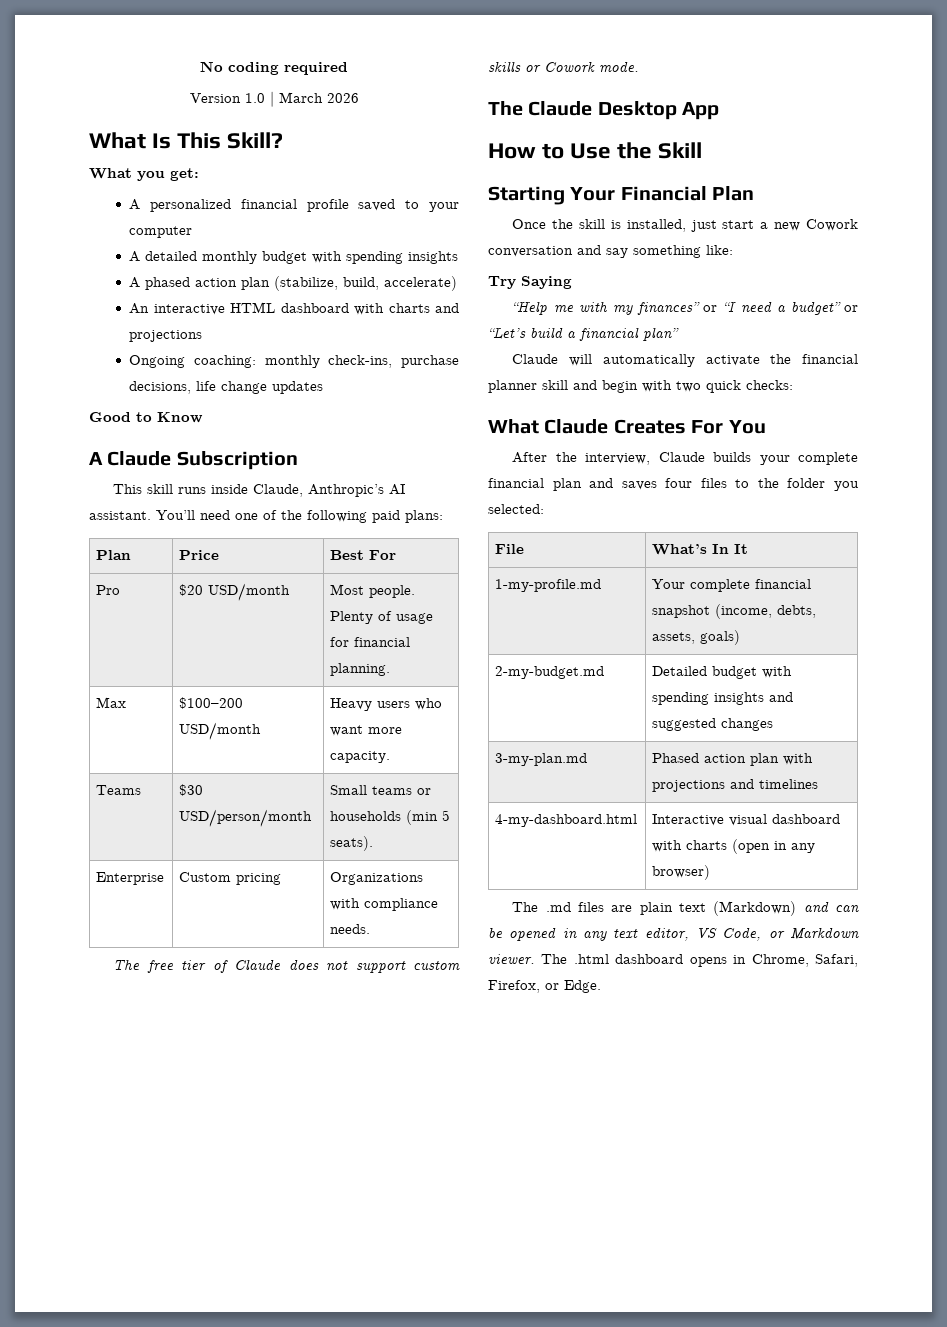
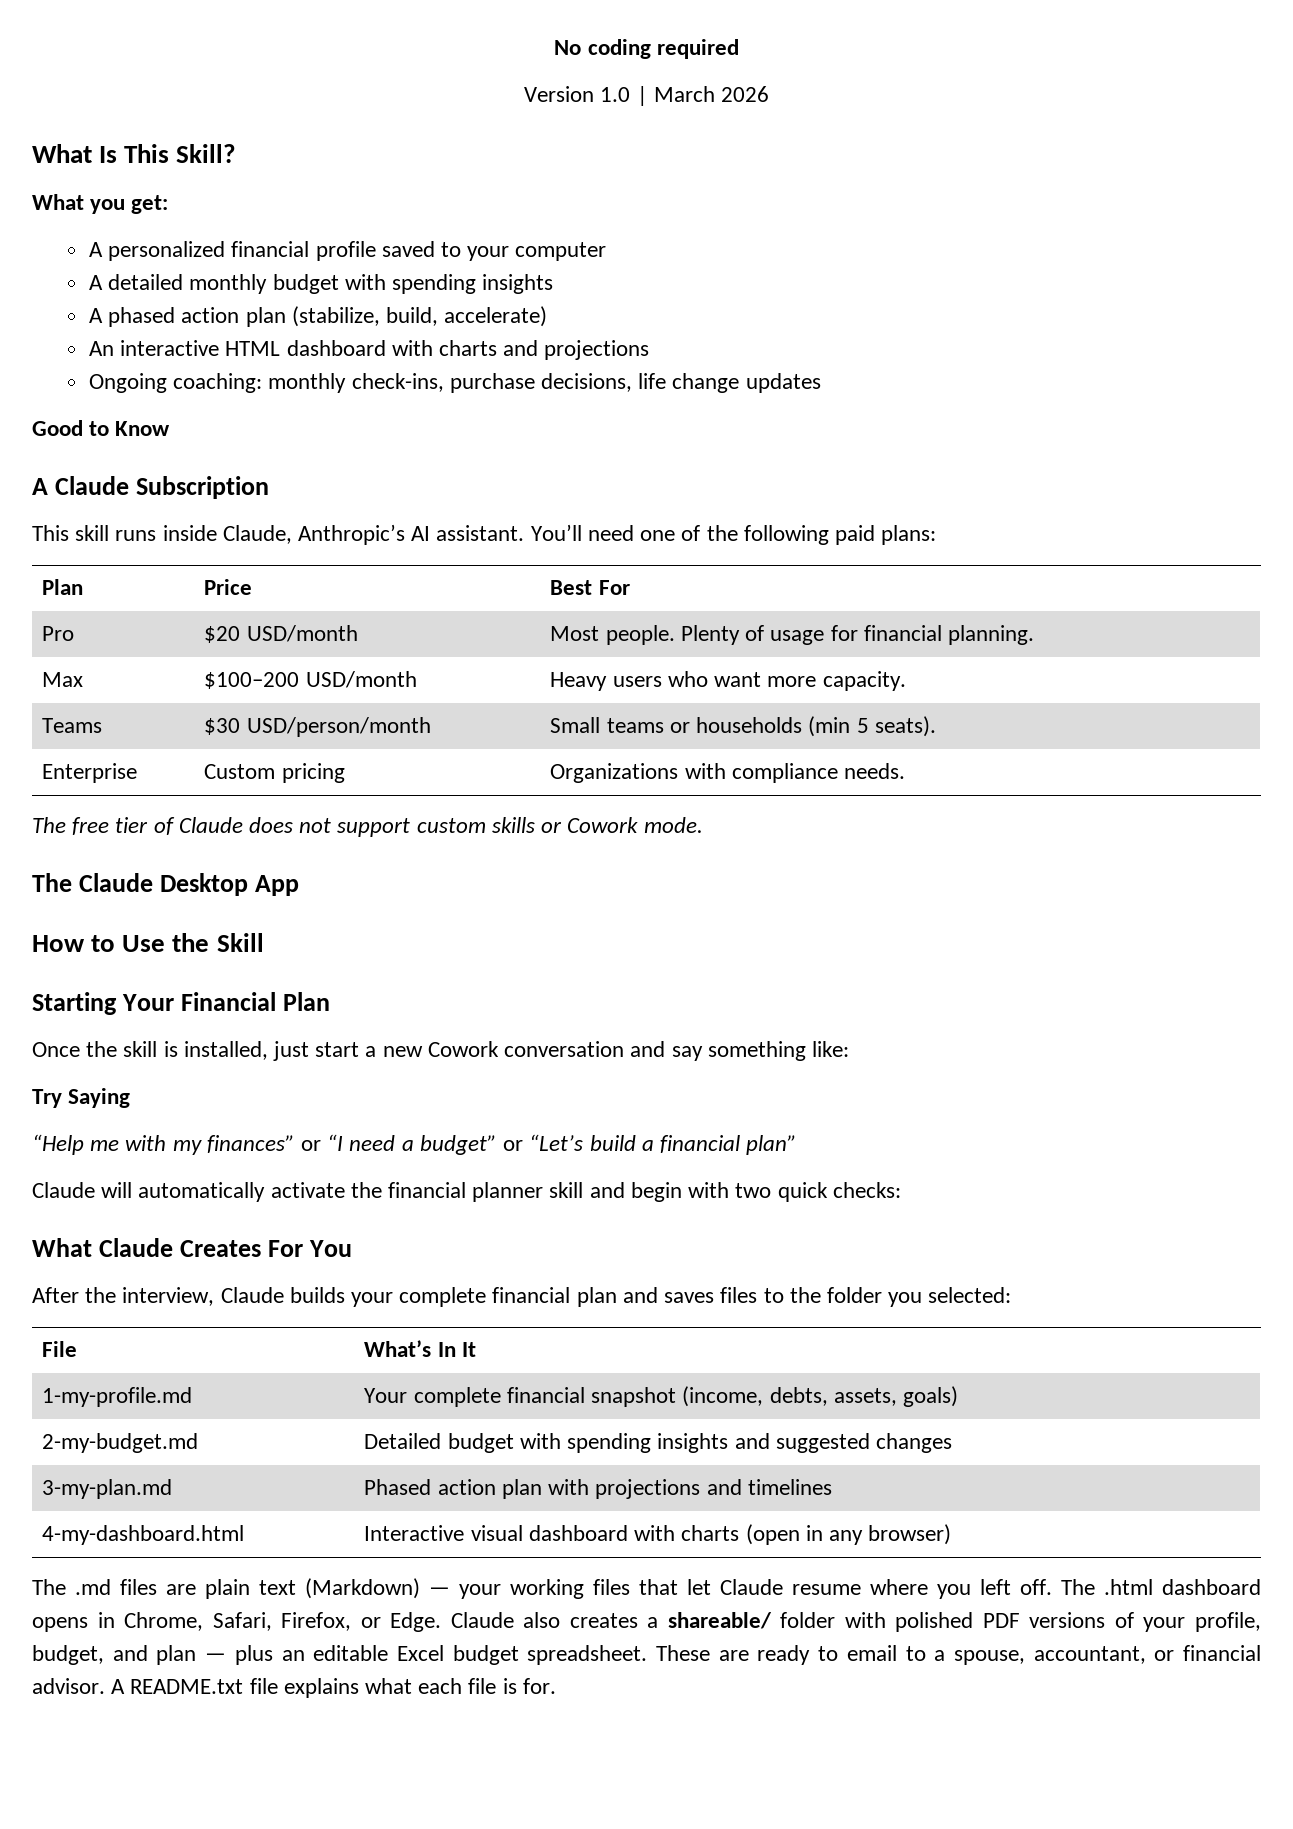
- After the interview, Claude builds your complete financial plan and saves four files to the folder you selected:
+ After the interview, Claude builds your complete financial plan and saves files to the folder you selected:
- The .md files are plain text (Markdown) and can be opened in any text editor, VS Code, or Markdown viewer.
+ The .md files are plain text (Markdown) — your working files that let Claude resume where you left off.
+ Claude also creates a shareable/ folder with polished PDF versions of your profile, budget, and plan — plus an editable Excel budget spreadsheet. These are ready to email to a spouse, accountant, or financial advisor. A README.txt file explains what each file is for.

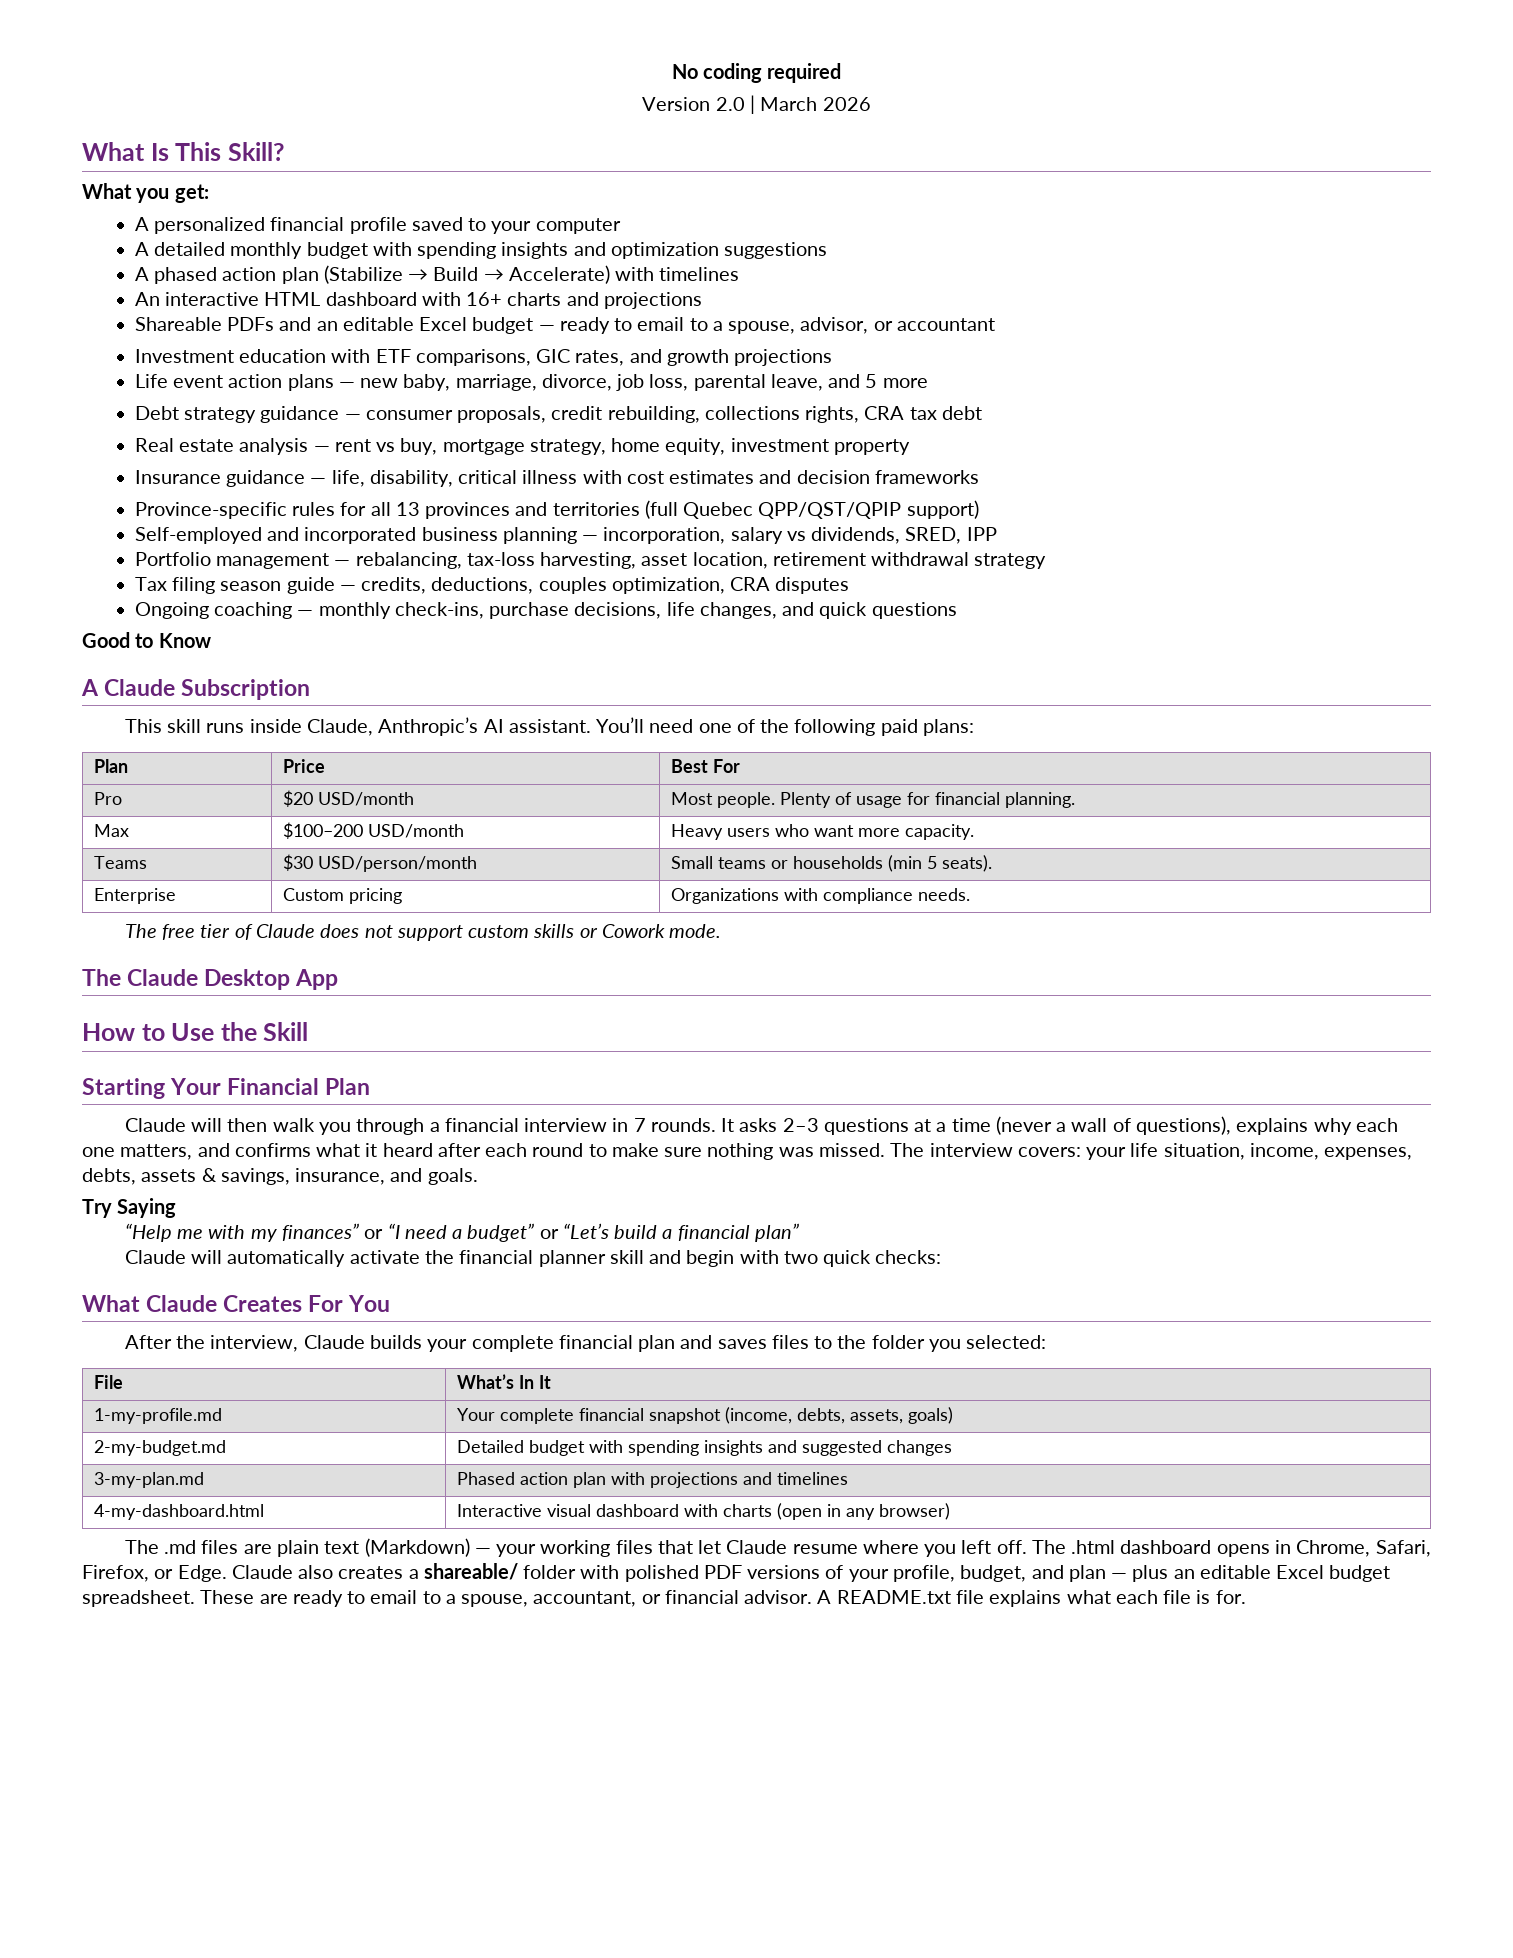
- Version 1.0 | March 2026
+ Version 2.0 | March 2026
- A detailed monthly budget with spending insights
+ A detailed monthly budget with spending insights and optimization suggestions
- A phased action plan (stabilize, build, accelerate)
+ A phased action plan (Stabilize → Build → Accelerate) with timelines
- An interactive HTML dashboard with charts and projections
+ An interactive HTML dashboard with 16+ charts and projections
+ Shareable PDFs and an editable Excel budget — ready to email to a spouse, advisor, or accountant
+ Investment education with ETF comparisons, GIC rates, and growth projections
+ Life event action plans — new baby, marriage, divorce, job loss, parental leave, and 5 more
+ Debt strategy guidance — consumer proposals, credit rebuilding, collections rights, CRA tax debt
+ Real estate analysis — rent vs buy, mortgage strategy, home equity, investment property
+ Insurance guidance — life, disability, critical illness with cost estimates and decision frameworks
+ Province-specific rules for all 13 provinces and territories (full Quebec QPP/QST/QPIP support)
+ Self-employed and incorporated business planning — incorporation, salary vs dividends, SRED, IPP
+ Portfolio management — rebalancing, tax-loss harvesting, asset location, retirement withdrawal strategy
+ Tax filing season guide — credits, deductions, couples optimization, CRA disputes
- Ongoing coaching: monthly check-ins, purchase decisions, life change updates
+ Ongoing coaching — monthly check-ins, purchase decisions, life changes, and quick questions
- Once the skill is installed, just start a new Cowork conversation and say something like:
+ Claude will then walk you through a financial interview in 7 rounds. It asks 2–3 questions at a time (never a wall of questions), explains why each one matters, and confirms what it heard after each round to make sure nothing was missed. The interview covers: your life situation, income, expenses, debts, assets & savings, insurance, and goals.

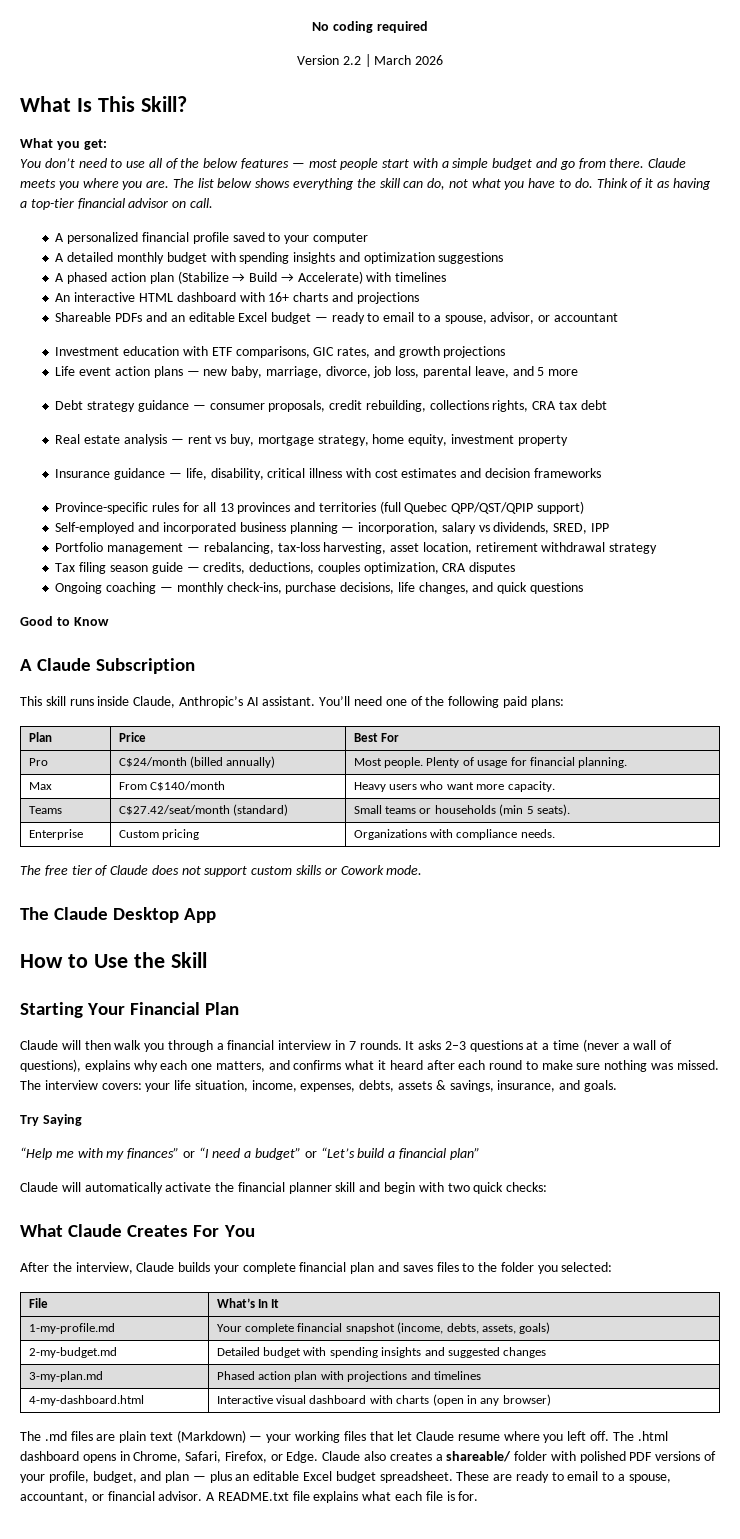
- Version 2.0 | March 2026
+ Version 2.2 | March 2026
+ You don’t need to use all of the below features — most people start with a simple budget and go from there. Claude meets you where you are. The list below shows everything the skill can do, not what you have to do. Think of it as having a top-tier financial advisor on call.
- Pro | $20 USD/month | Most people. Plenty of usage for financial planning.
+ Pro | C$24/month (billed annually) | Most people. Plenty of usage for financial planning.
- Max | $100–200 USD/month | Heavy users who want more capacity.
+ Max | From C$140/month | Heavy users who want more capacity.
- Teams | $30 USD/person/month | Small teams or households (min 5 seats).
+ Teams | C$27.42/seat/month (standard) | Small teams or households (min 5 seats).

